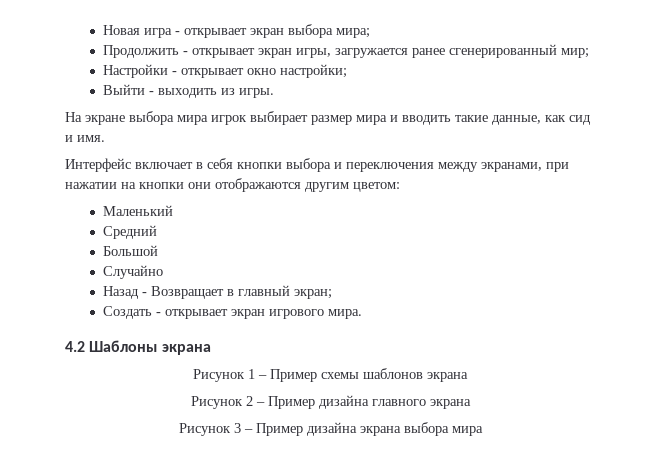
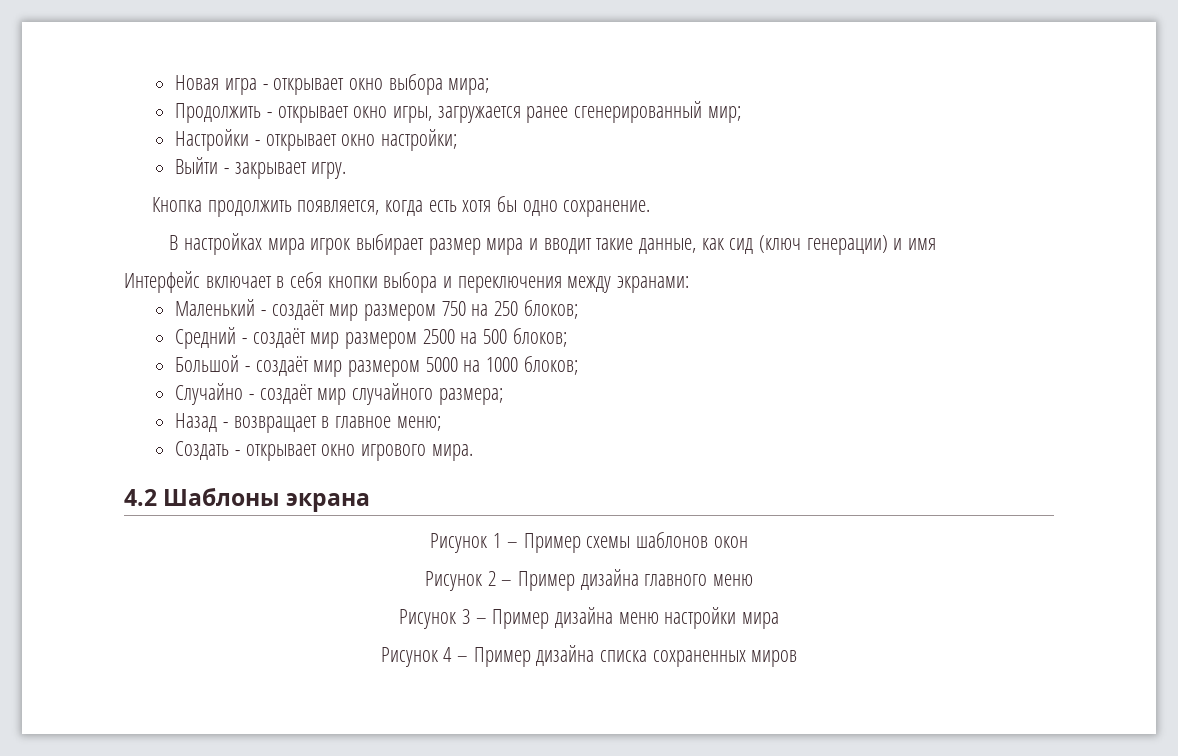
- Новая игра - открывает экран выбора мира;
+ Новая игра - открывает окно выбора мира;
- Продолжить - открывает экран игры, загружается ранее сгенерированный мир;
+ Продолжить - открывает окно игры, загружается ранее сгенерированный мир;
- Выйти - выходить из игры.
- На экране выбора мира игрок выбирает размер мира и вводить такие данные, как сид и имя.
+ Выйти - закрывает игру.
+ Кнопка продолжить появляется, когда есть хотя бы одно сохранение.
+ В настройках мира игрок выбирает размер мира и вводит такие данные, как сид (ключ генерации) и имя
- Интерфейс включает в себя кнопки выбора и переключения между экранами, при нажатии на кнопки они отображаются другим цветом:
- Маленький
- Средний
- Большой
- Случайно
- Назад - Возвращает в главный экран;
+ Интерфейс включает в себя кнопки выбора и переключения между экранами:
+ Маленький - создаёт мир размером 750 на 250 блоков;
+ Средний - создаёт мир размером 2500 на 500 блоков;
+ Большой - создаёт мир размером 5000 на 1000 блоков;
+ Случайно - создаёт мир случайного размера;
+ Назад - возвращает в главное меню;
- Создать - открывает экран игрового мира.
+ Создать - открывает окно игрового мира.
- Рисунок 1 – Пример схемы шаблонов экрана
+ Рисунок 1 – Пример схемы шаблонов окон
- Рисунок 2 – Пример дизайна главного экрана
+ Рисунок 2 – Пример дизайна главного меню
- Рисунок 3 – Пример дизайна экрана выбора мира
+ Рисунок 3 – Пример дизайна меню настройки мира
+ Рисунок 4 – Пример дизайна списка сохраненных миров

